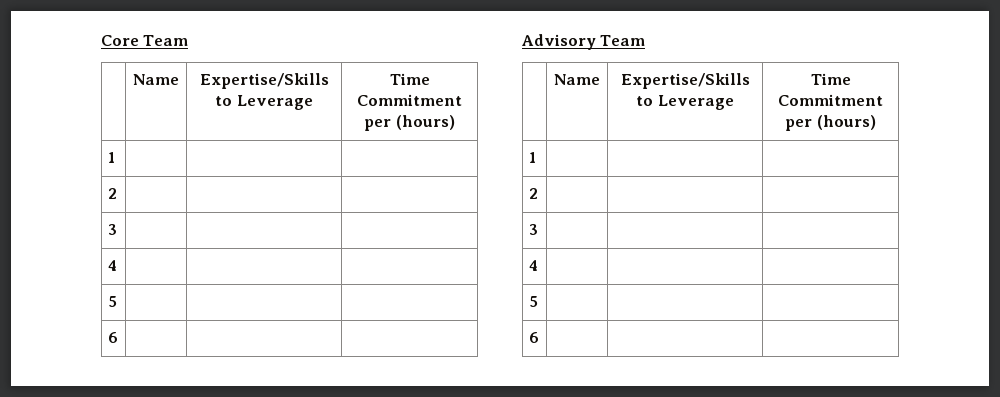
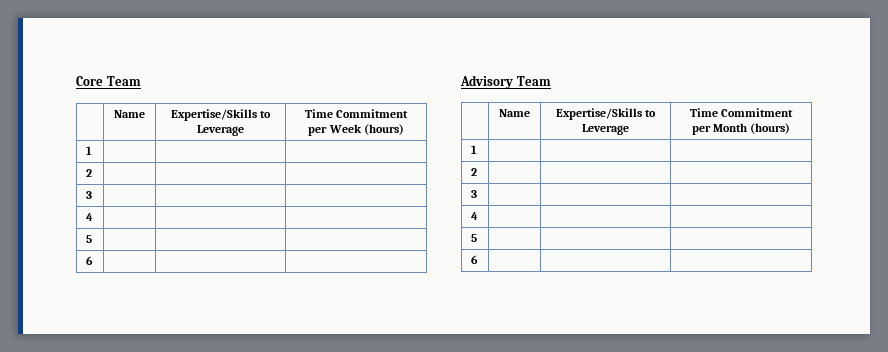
  Core Team
- | Name | Expertise/Skills to Leverage | Time Commitment per (hours)
+ | Name | Expertise/Skills to Leverage | Time Commitment per Week (hours)
  Advisory Team
- | Name | Expertise/Skills to Leverage | Time Commitment per (hours)
+ | Name | Expertise/Skills to Leverage | Time Commitment per Month (hours)

